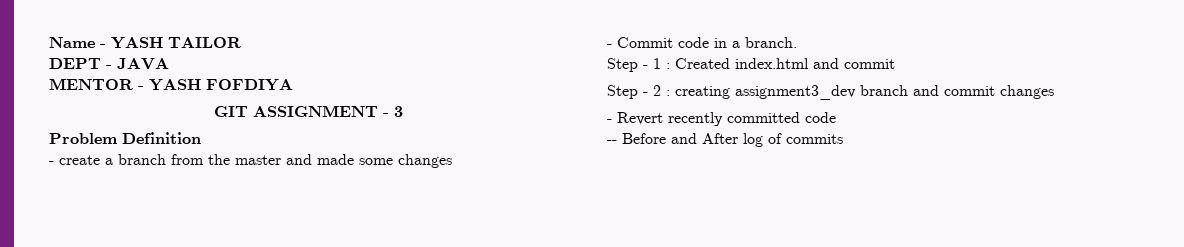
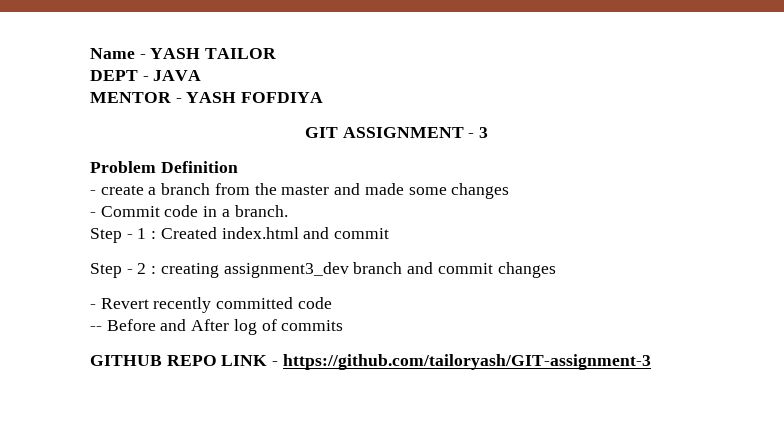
+ GITHUB REPO LINK - https://github.com/tailoryash/GIT-assignment-3

